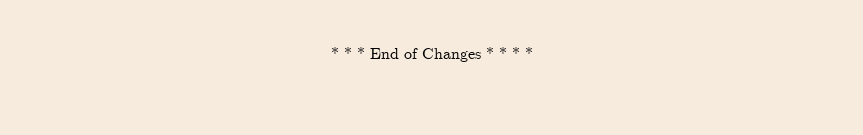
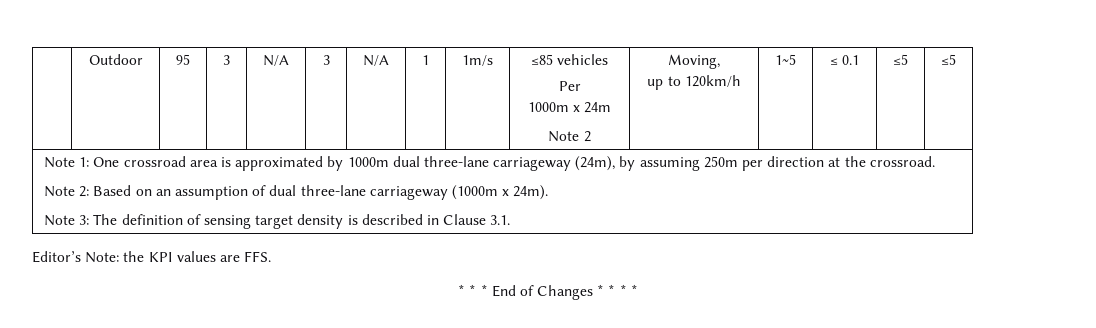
+ | Outdoor | 95 | 3 | N/A | 3 | N/A | 1 | 1m/s | ≤85 vehicles
+ Per
+ 1000m x 24m
+ Note 2 | Moving,
+ up to 120km/h | 1~5 | ≤ 0.1 | ≤5 | ≤5
+ Note 1: One crossroad area is approximated by 1000m dual three-lane carriageway (24m), by assuming 250m per direction at the crossroad.
+ Note 2: Based on an assumption of dual three-lane carriageway (1000m x 24m).
+ Note 3: The definition of sensing target density is described in Clause 3.1.
+ Editor’s Note: the KPI values are FFS.

